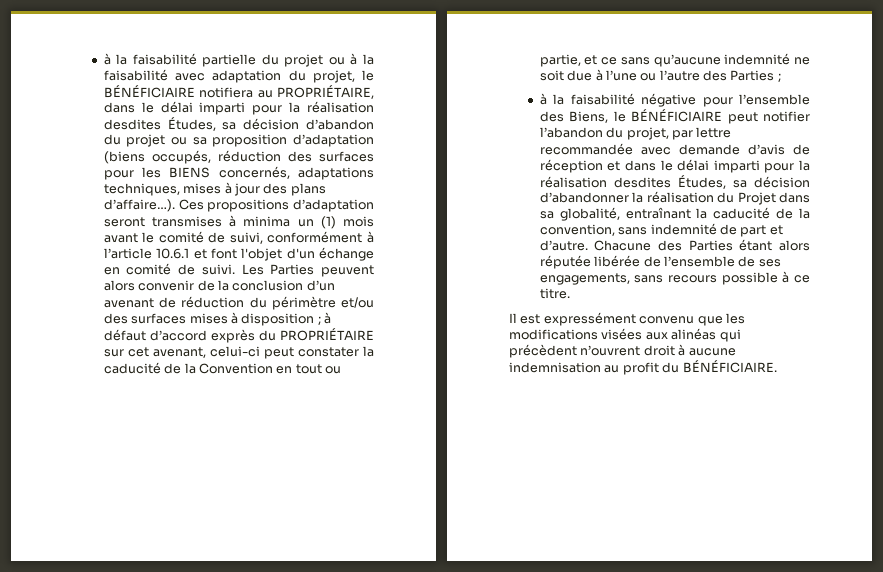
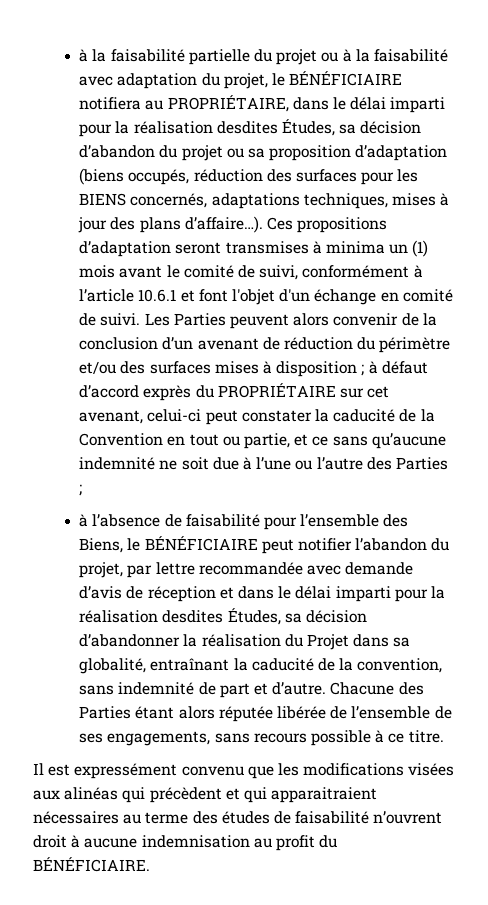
- à la faisabilité négative pour l’ensemble des Biens, le BÉNÉFICIAIRE peut notifier l’abandon du projet, par lettre recommandée avec demande d’avis de réception et dans le délai imparti pour la réalisation desdites Études, sa décision d’abandonner la réalisation du Projet dans sa globalité, entraînant la caducité de la convention, sans indemnité de part et d’autre.
+ à l’absence de faisabilité pour l’ensemble des Biens, le BÉNÉFICIAIRE peut notifier l’abandon du projet, par lettre recommandée avec demande d’avis de réception et dans le délai imparti pour la réalisation desdites Études, sa décision d’abandonner la réalisation du Projet dans sa globalité, entraînant la caducité de la convention, sans indemnité de part et d’autre.
- Il est expressément convenu que les modifications visées aux alinéas qui précèdent n’ouvrent droit à aucune indemnisation au profit du BÉNÉFICIAIRE.
+ Il est expressément convenu que les modifications visées aux alinéas qui précèdent et qui apparaitraient nécessaires au terme des études de faisabilité n’ouvrent droit à aucune indemnisation au profit du BÉNÉFICIAIRE.

